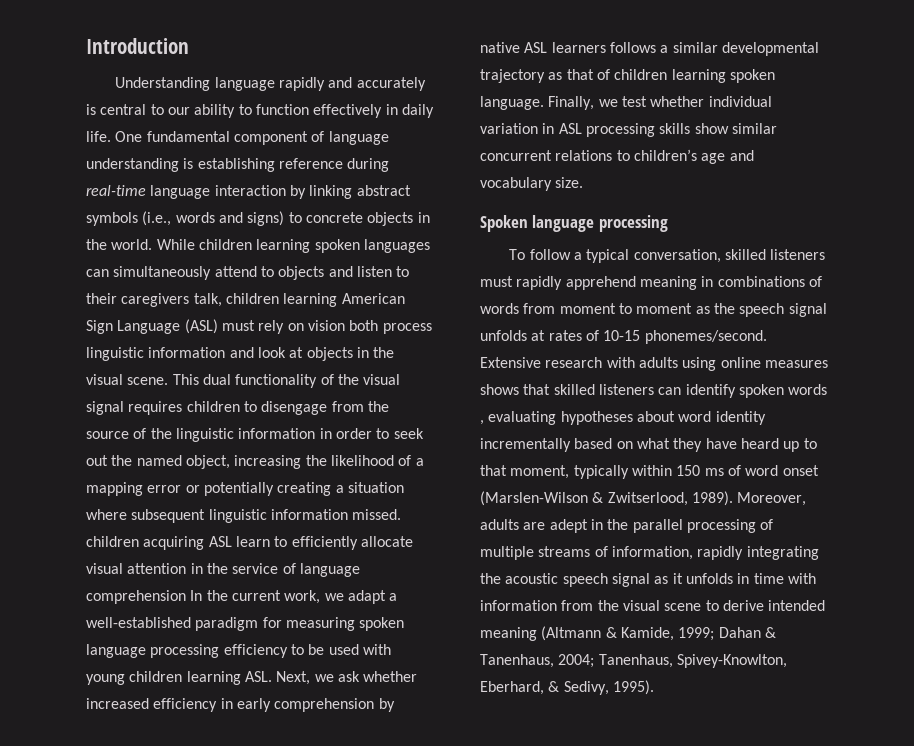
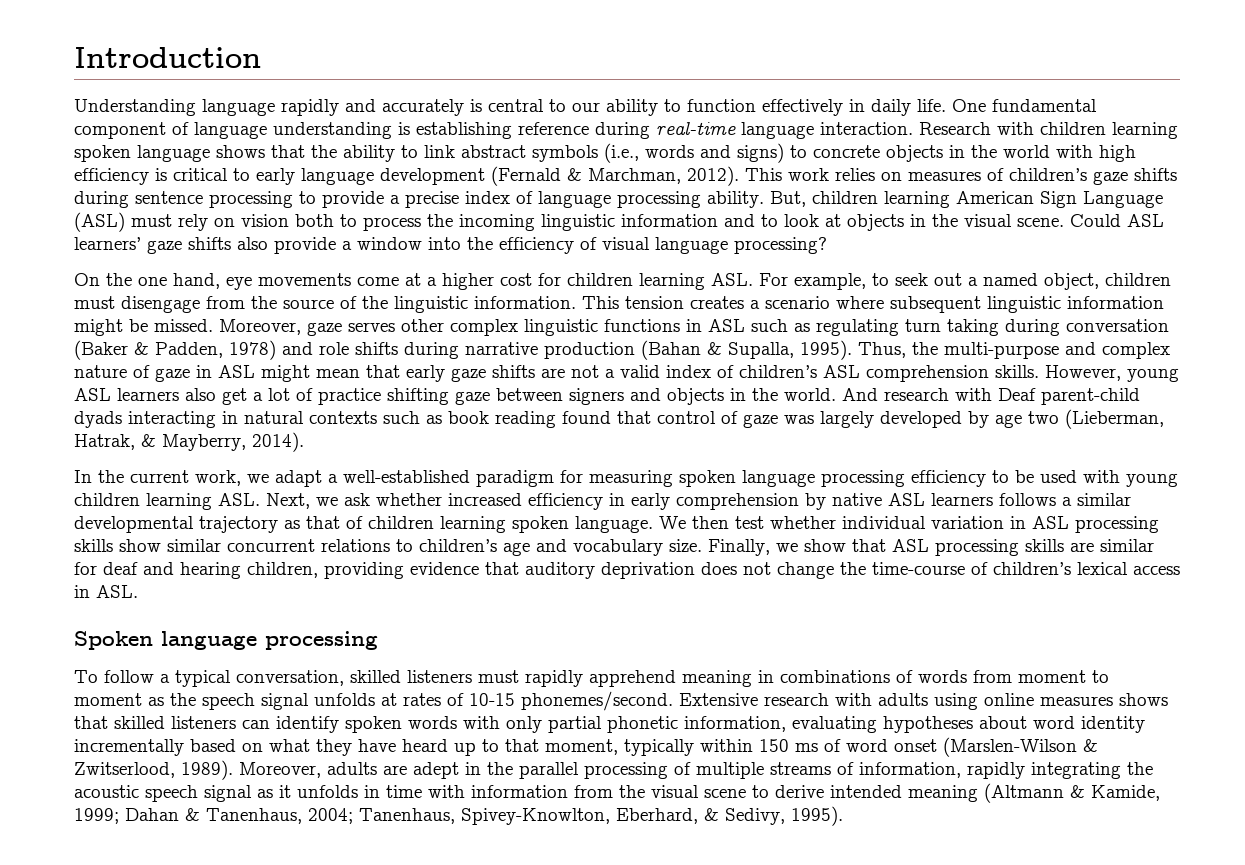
- One fundamental component of language understanding is establishing reference during real-time language interaction by linking abstract symbols (i.e., words and signs) to concrete objects in the world. While children learning spoken languages can simultaneously attend to objects and listen to their caregivers talk, children learning American Sign Language (ASL) must rely on vision both process linguistic information and look at objects in the visual scene.
+ One fundamental component of language understanding is establishing reference during real-time language interaction. Research with children learning spoken language shows that the ability to link abstract symbols (i.e., words and signs) to concrete objects in the world with high efficiency is critical to early language development (Fernald & Marchman, 2012). This work relies on measures of children’s gaze shifts during sentence processing to provide a precise index of language processing ability. But, children learning American Sign Language (ASL) must rely on vision both to process the incoming linguistic information and to look at objects in the visual scene.
- This dual functionality of the visual signal requires children to disengage from the source of the linguistic information in order to seek out the named object, increasing the likelihood of a mapping error or potentially creating a situation where subsequent linguistic information missed. children acquiring ASL learn to efficiently allocate visual attention in the service of language comprehension In the current work, we adapt a well-established paradigm for measuring spoken language processing efficiency to be used with young children learning ASL. Next, we ask whether increased efficiency in early comprehension by native ASL learners follows a similar developmental trajectory as that of children learning spoken language.
+ Could ASL learners’ gaze shifts also provide a window into the efficiency of visual language processing?
+ On the one hand, eye movements come at a higher cost for children learning ASL. For example, to seek out a named object, children must disengage from the source of the linguistic information. This tension creates a scenario where subsequent linguistic information might be missed. Moreover, gaze serves other complex linguistic functions in ASL such as regulating turn taking during conversation (Baker & Padden, 1978) and role shifts during narrative production (Bahan & Supalla, 1995). Thus, the multi-purpose and complex nature of gaze in ASL might mean that early gaze shifts are not a valid index of children’s ASL comprehension skills. However, young ASL learners also get a lot of practice shifting gaze between signers and objects in the world. And research with Deaf parent-child dyads interacting in natural contexts such as book reading found that control of gaze was largely developed by age two (Lieberman, Hatrak, & Mayberry, 2014).
+ In the current work, we adapt a well-established paradigm for measuring spoken language processing efficiency to be used with young children learning ASL. Next, we ask whether increased efficiency in early comprehension by native ASL learners follows a similar developmental trajectory as that of children learning spoken language.
- Finally, we test whether individual variation in ASL processing skills show similar concurrent relations to children’s age and vocabulary size.
+ We then test whether individual variation in ASL processing skills show similar concurrent relations to children’s age and vocabulary size. Finally, we show that ASL processing skills are similar for deaf and hearing children, providing evidence that auditory deprivation does not change the time-course of children’s lexical access in ASL.
- Extensive research with adults using online measures shows that skilled listeners can identify spoken words , evaluating hypotheses about word identity incrementally based on what they have heard up to that moment, typically within 150 ms of word onset (Marslen-Wilson & Zwitserlood, 1989).
+ Extensive research with adults using online measures shows that skilled listeners can identify spoken words with only partial phonetic information, evaluating hypotheses about word identity incrementally based on what they have heard up to that moment, typically within 150 ms of word onset (Marslen-Wilson & Zwitserlood, 1989).

